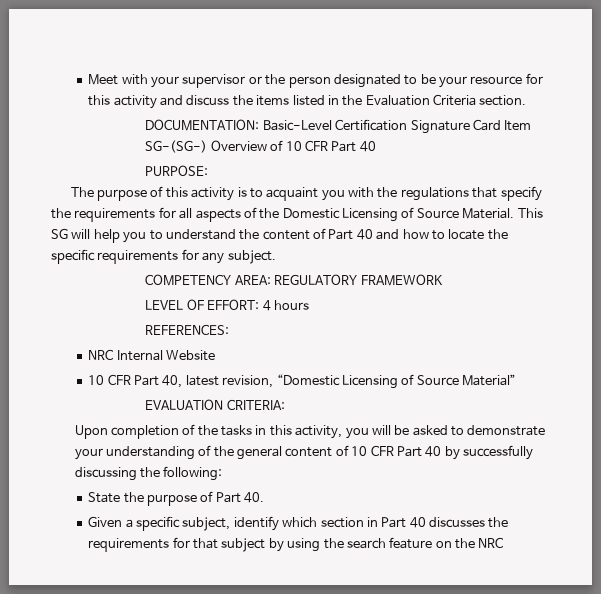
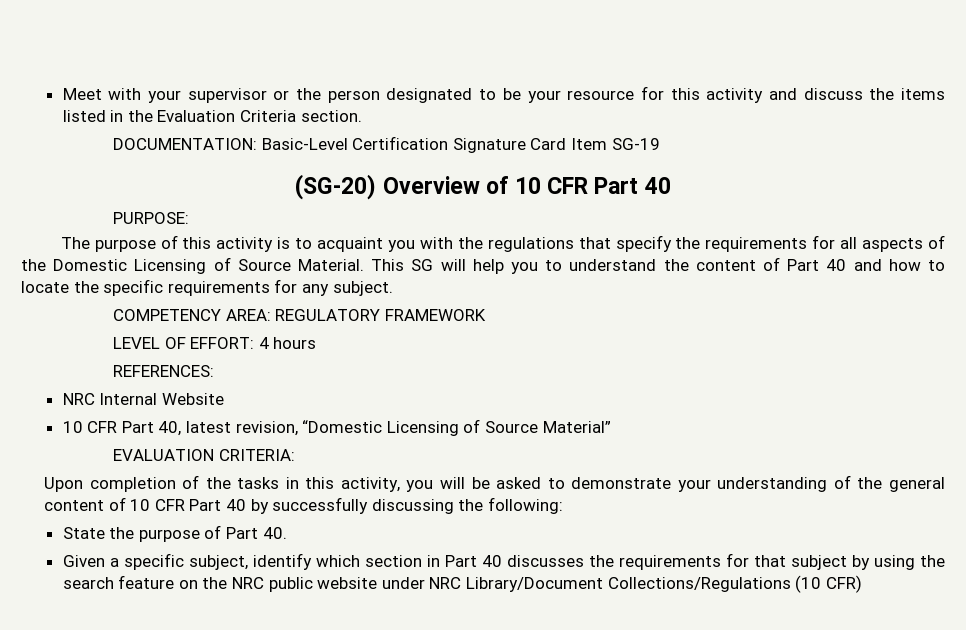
- DOCUMENTATION: Basic-Level Certification Signature Card Item SG-(SG-) Overview of 10 CFR Part 40
+ DOCUMENTATION: Basic-Level Certification Signature Card Item SG-19
+ (SG-20) Overview of 10 CFR Part 40
- Given a specific subject, identify which section in Part 40 discusses the requirements for that subject by using the search feature on the NRC
+ Given a specific subject, identify which section in Part 40 discusses the requirements for that subject by using the search feature on the NRC public website under NRC Library/Document Collections/Regulations (10 CFR)

